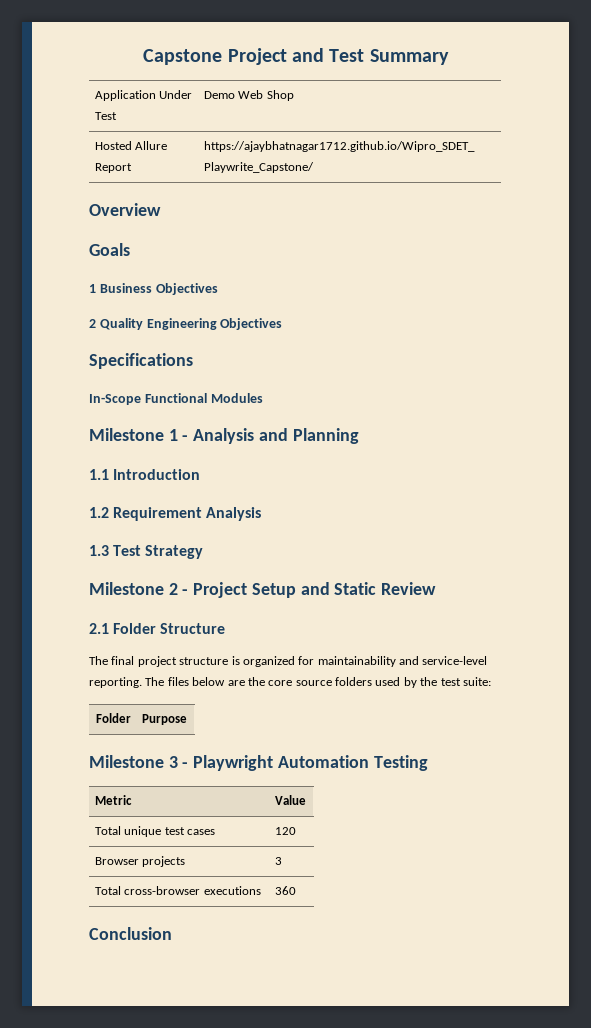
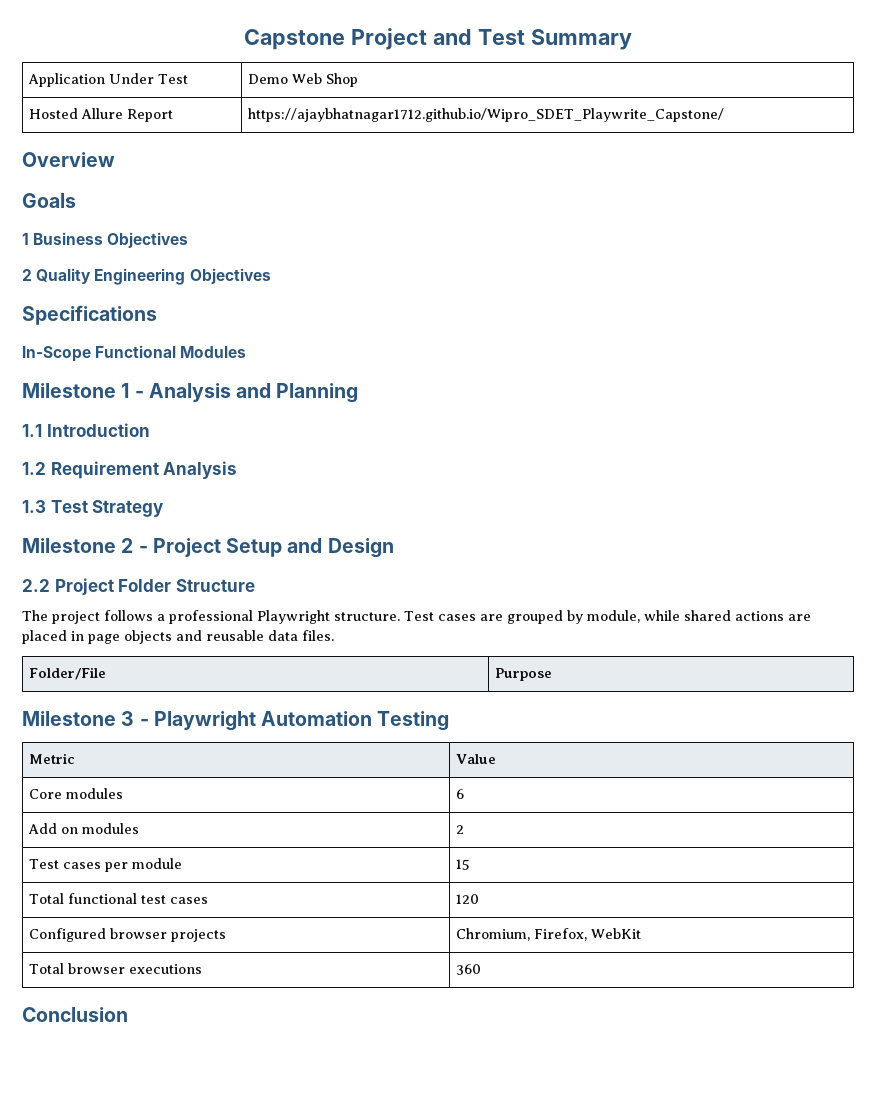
- Milestone 2 - Project Setup and Static Review
- 2.1 Folder Structure
+ Milestone 2 - Project Setup and Design
+ 2.2 Project Folder Structure
- The final project structure is organized for maintainability and service-level reporting. The files below are the core source folders used by the test suite:
- Folder | Purpose
+ The project follows a professional Playwright structure. Test cases are grouped by module, while shared actions are placed in page objects and reusable data files.
+ Folder/File | Purpose
- Total unique test cases | 120
+ Core modules | 6
+ Add on modules | 2
+ Test cases per module | 15
+ Total functional test cases | 120
- Browser projects | 3
- Total cross-browser executions | 360
+ Configured browser projects | Chromium, Firefox, WebKit
+ Total browser executions | 360

